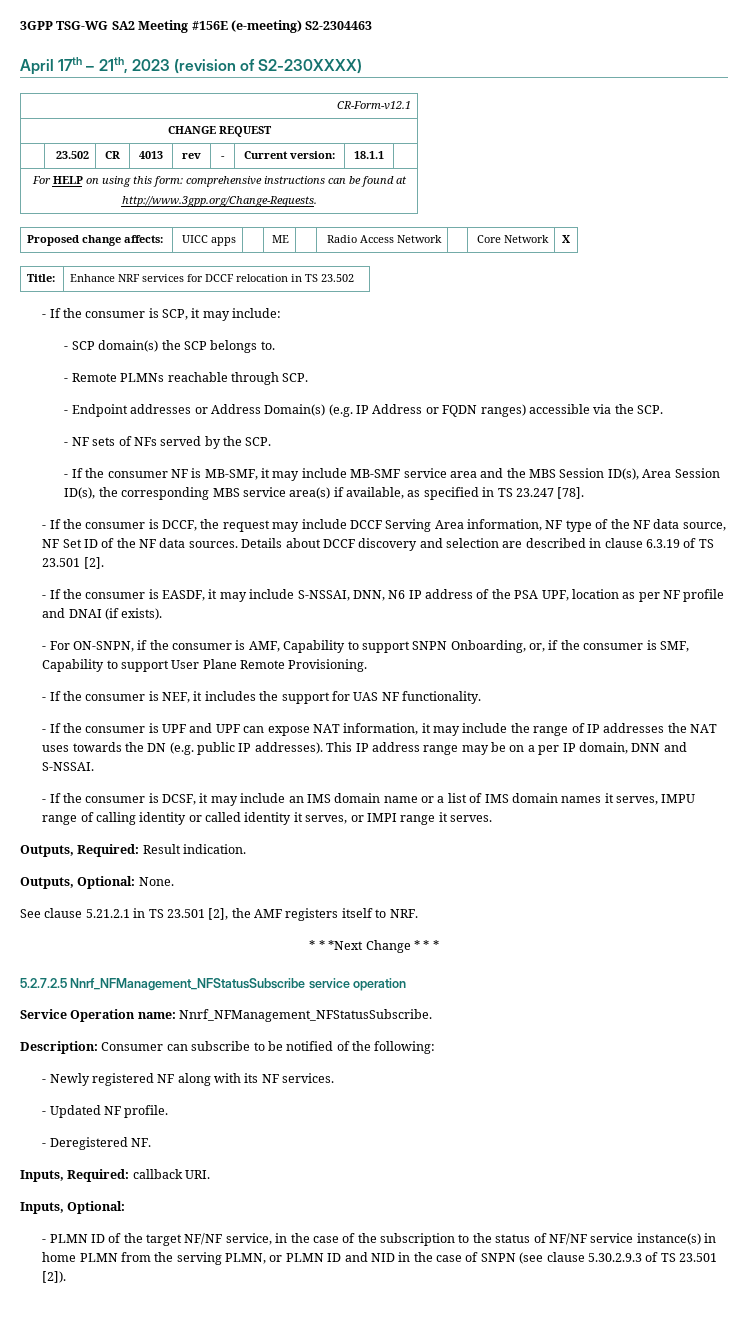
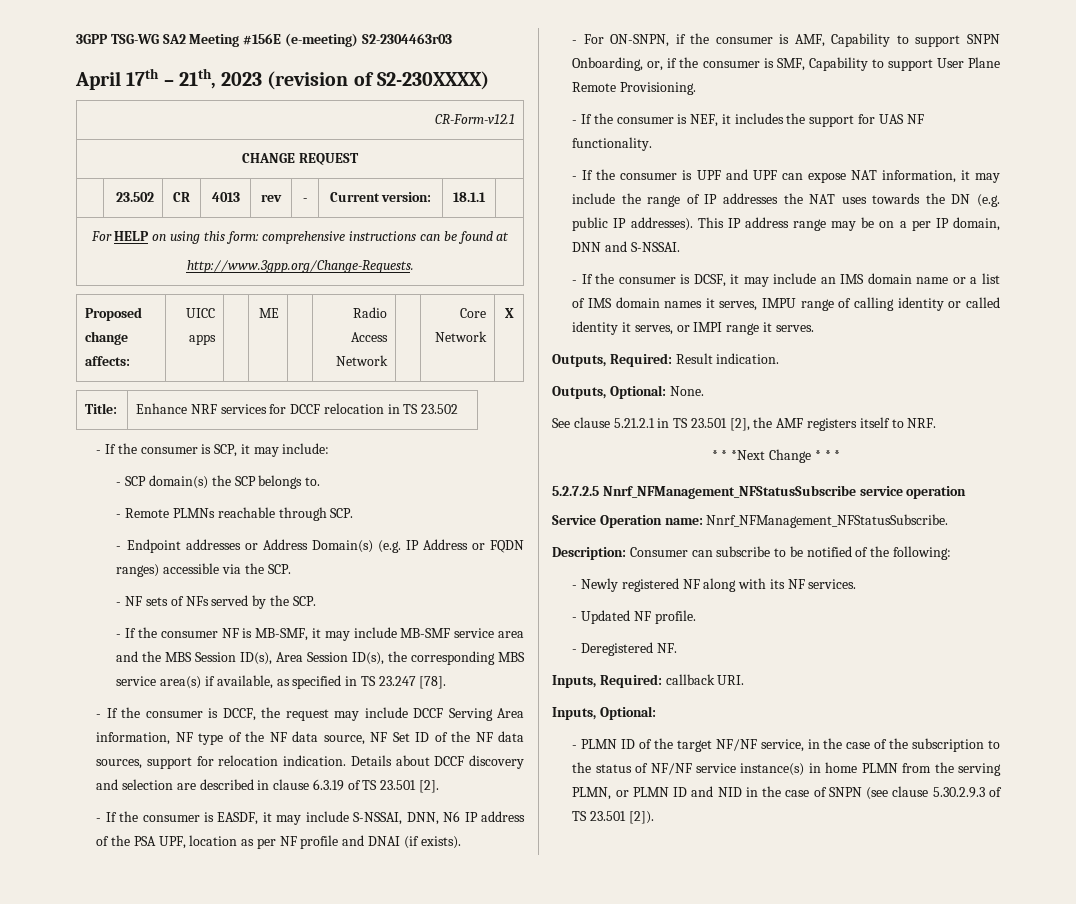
- 3GPP TSG-WG SA2 Meeting #156E (e-meeting) S2-2304463
+ 3GPP TSG-WG SA2 Meeting #156E (e-meeting) S2-2304463r03
- - If the consumer is DCCF, the request may include DCCF Serving Area information, NF type of the NF data source, NF Set ID of the NF data sources.
+ - If the consumer is DCCF, the request may include DCCF Serving Area information, NF type of the NF data source, NF Set ID of the NF data sources, support for relocation indication.

